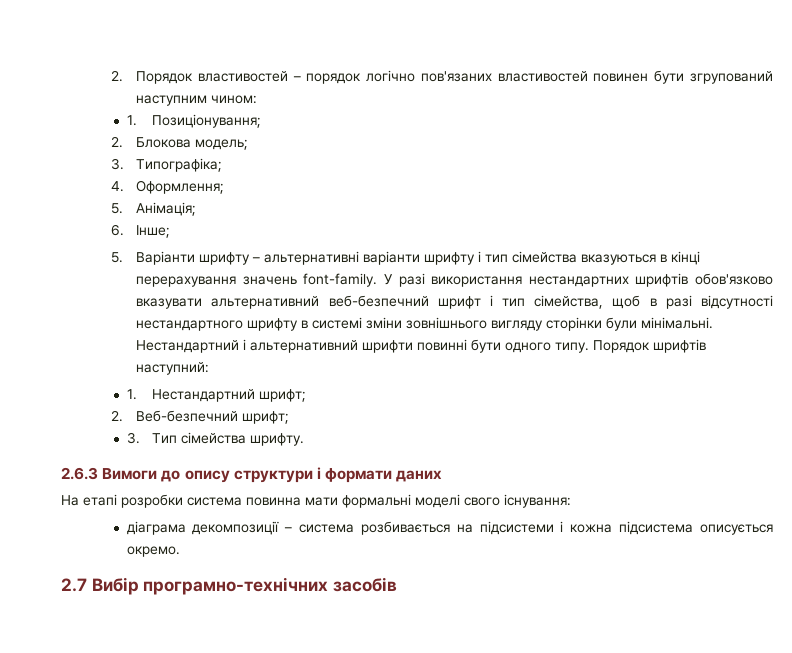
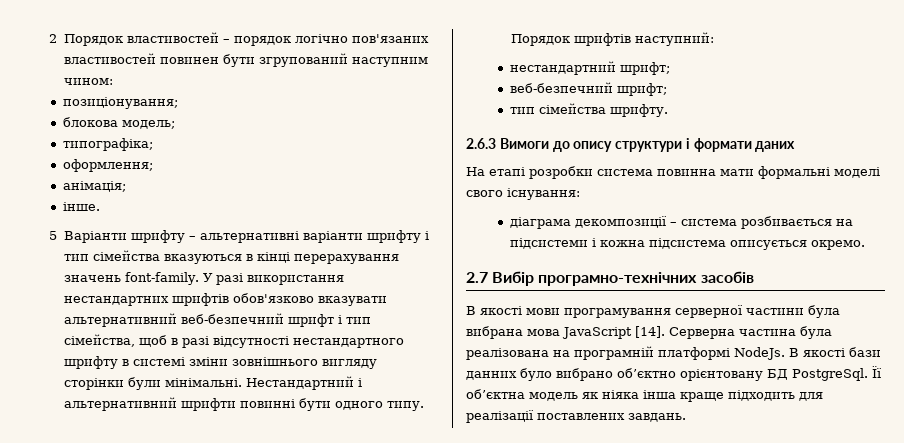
- 2. Порядок властивостей – порядок логічно пов'язаних властивостей повинен бути згрупований наступним чином:
+ 2 Порядок властивостей – порядок логічно пов'язаних властивостей повинен бути згрупований наступним чином:
- 1. Позиціонування;
- 2. Блокова модель;
- 3. Типографіка;
- 4. Оформлення;
- 5. Анімація;
- 6. Інше;
- 5. Варіанти шрифту – альтернативні варіанти шрифту і тип сімейства вказуються в кінці перерахування значень font-family.
+ позиціонування;
+ блокова модель;
+ типографіка;
+ оформлення;
+ анімація;
+ інше.
+ 5 Варіанти шрифту – альтернативні варіанти шрифту і тип сімейства вказуються в кінці перерахування значень font-family.
- 1. Нестандартний шрифт;
- 2. Веб-безпечний шрифт;
- 3. Тип сімейства шрифту.
+ нестандартний шрифт;
+ веб-безпечний шрифт;
+ тип сімейства шрифту.
+ В якості мови програмування серверної частини була вибрана мова JavaScript [14]. Серверна частина була реалізована на програмній платформі NodeJs. В якості бази данних було вибрано об’єктно орієнтовану БД PostgreSql. Її об’єктна модель як ніяка інша краще підходить для реалізації поставлених завдань.

